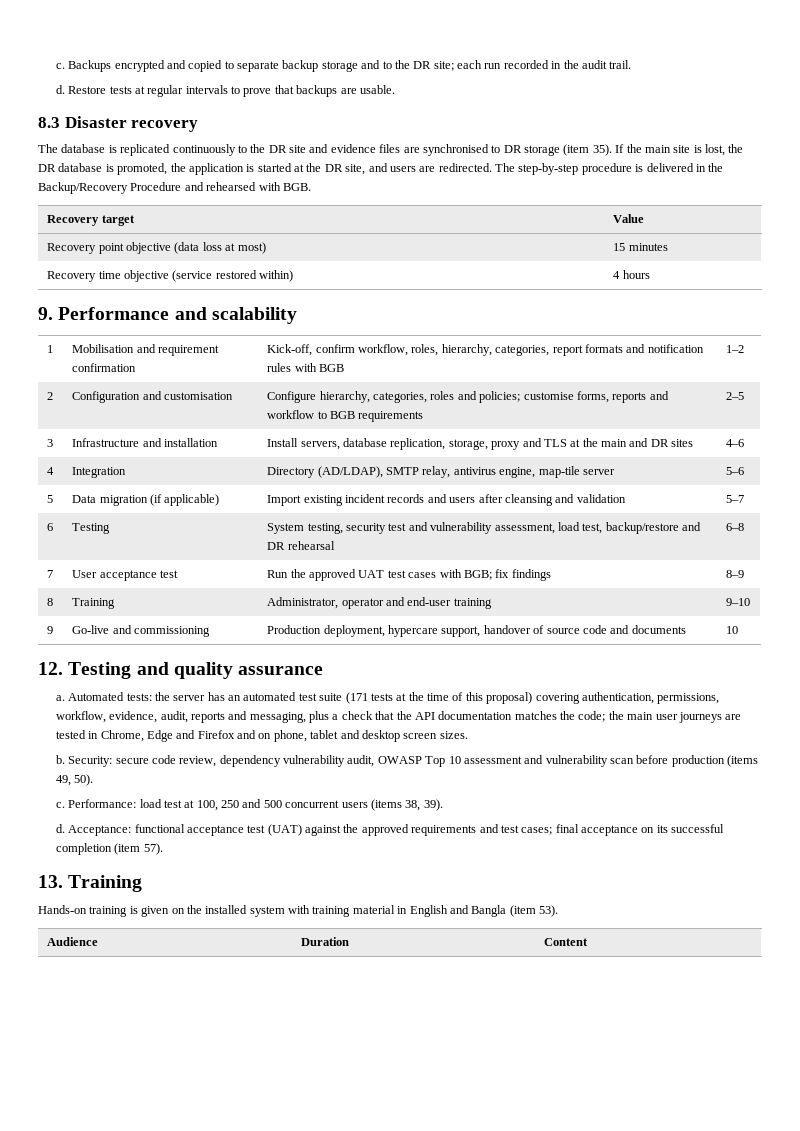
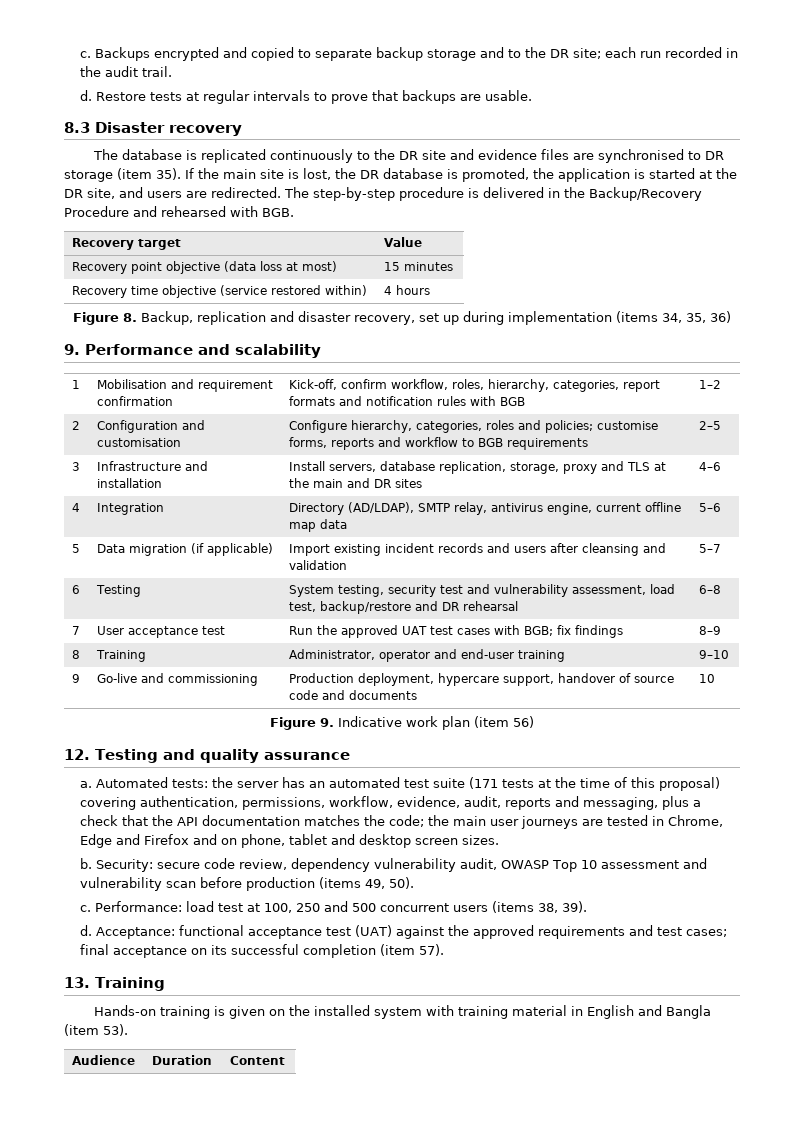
+ Figure 8. Backup, replication and disaster recovery, set up during implementation (items 34, 35, 36)
- 4 | Integration | Directory (AD/LDAP), SMTP relay, antivirus engine, map-tile server | 5–6
+ 4 | Integration | Directory (AD/LDAP), SMTP relay, antivirus engine, current offline map data | 5–6
+ Figure 9. Indicative work plan (item 56)

